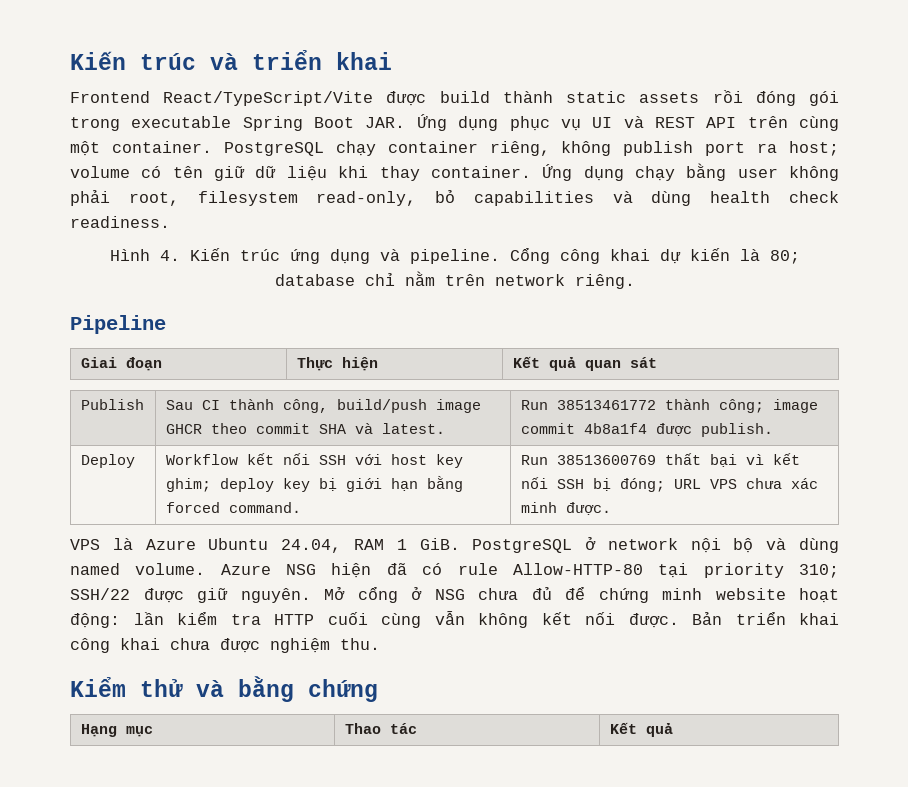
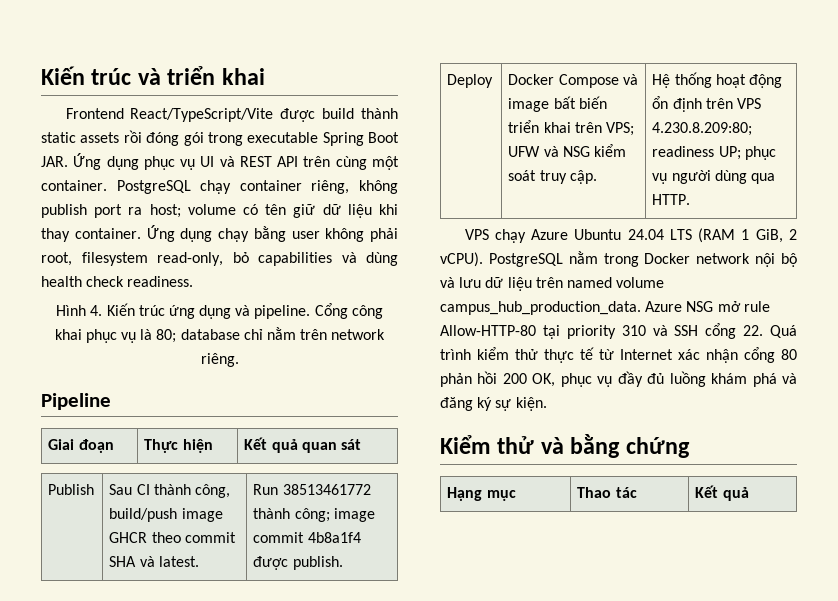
- Cổng công khai dự kiến là 80; database chỉ nằm trên network riêng.
+ Cổng công khai phục vụ là 80; database chỉ nằm trên network riêng.
- Deploy | Workflow kết nối SSH với host key ghim; deploy key bị giới hạn bằng forced command. | Run 38513600769 thất bại vì kết nối SSH bị đóng; URL VPS chưa xác minh được.
- VPS là Azure Ubuntu 24.04, RAM 1 GiB. PostgreSQL ở network nội bộ và dùng named volume. Azure NSG hiện đã có rule Allow-HTTP-80 tại priority 310; SSH/22 được giữ nguyên. Mở cổng ở NSG chưa đủ để chứng minh website hoạt động: lần kiểm tra HTTP cuối cùng vẫn không kết nối được. Bản triển khai công khai chưa được nghiệm thu.
+ Deploy | Docker Compose và image bất biến triển khai trên VPS; UFW và NSG kiểm soát truy cập. | Hệ thống hoạt động ổn định trên VPS 4.230.8.209:80; readiness UP; phục vụ người dùng qua HTTP.
+ VPS chạy Azure Ubuntu 24.04 LTS (RAM 1 GiB, 2 vCPU). PostgreSQL nằm trong Docker network nội bộ và lưu dữ liệu trên named volume campus_hub_production_data. Azure NSG mở rule Allow-HTTP-80 tại priority 310 và SSH cổng 22. Quá trình kiểm thử thực tế từ Internet xác nhận cổng 80 phản hồi 200 OK, phục vụ đầy đủ luồng khám phá và đăng ký sự kiện.

